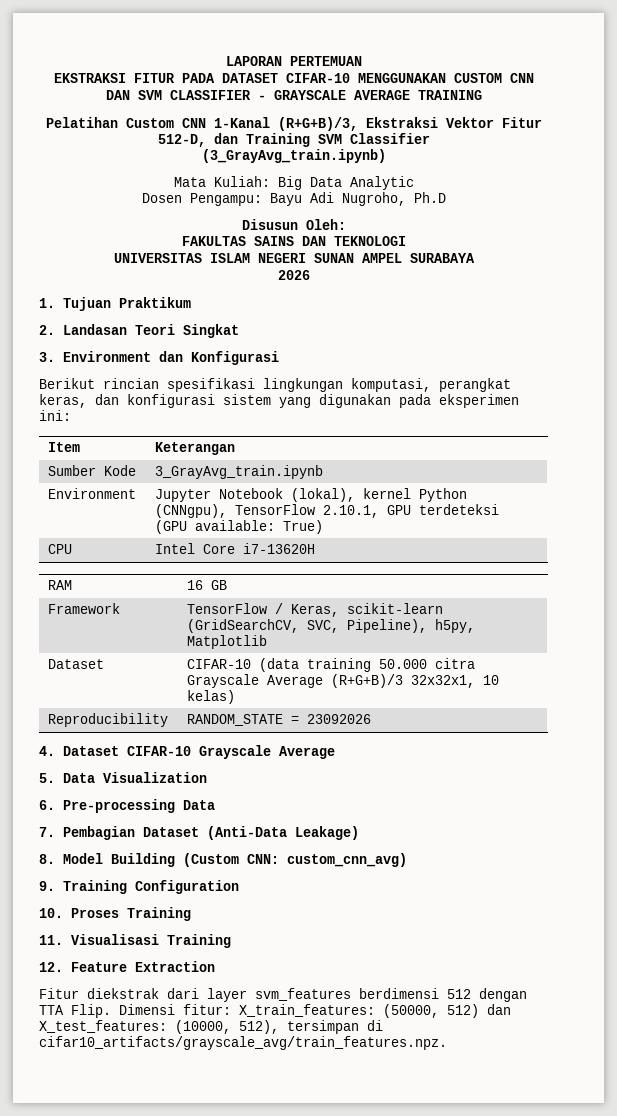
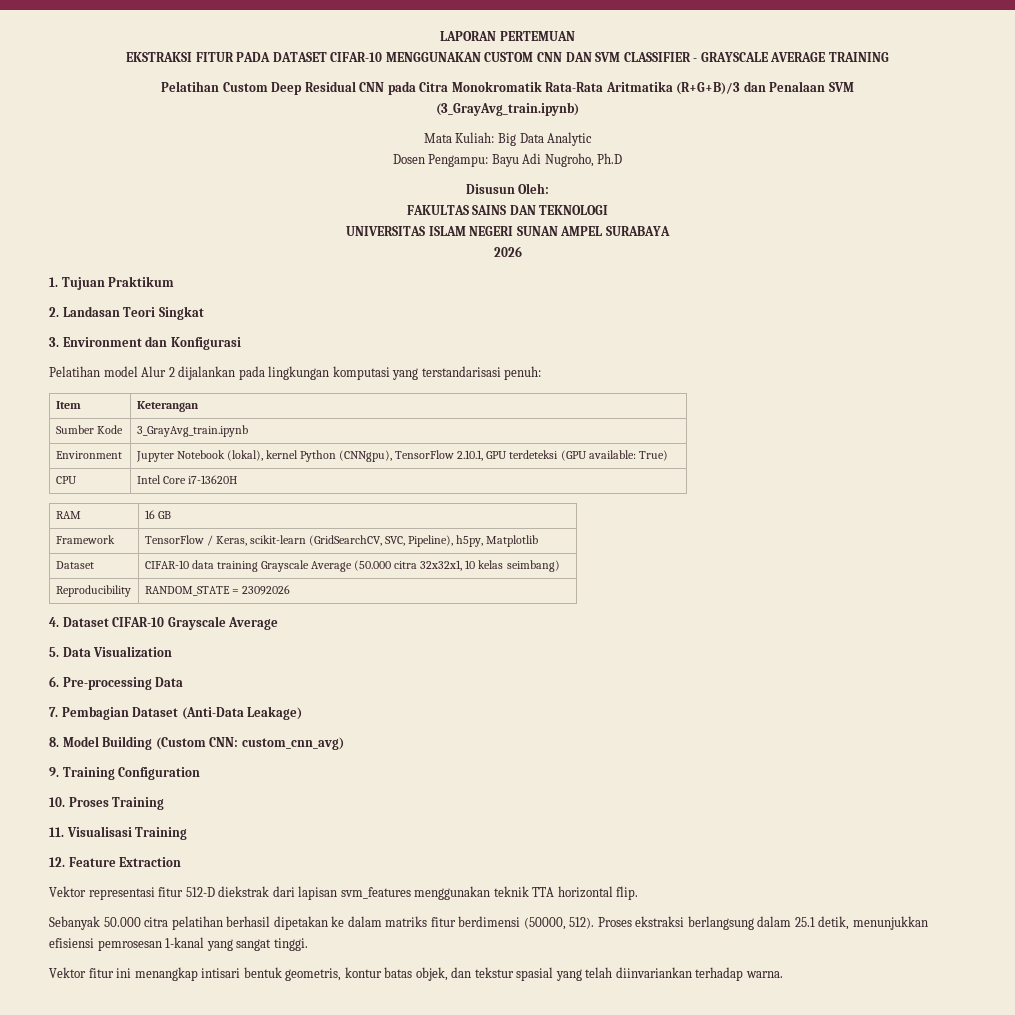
- Pelatihan Custom CNN 1-Kanal (R+G+B)/3, Ekstraksi Vektor Fitur 512-D, dan Training SVM Classifier
+ Pelatihan Custom Deep Residual CNN pada Citra Monokromatik Rata-Rata Aritmatika (R+G+B)/3 dan Penalaan SVM
- Berikut rincian spesifikasi lingkungan komputasi, perangkat keras, dan konfigurasi sistem yang digunakan pada eksperimen ini:
+ Pelatihan model Alur 2 dijalankan pada lingkungan komputasi yang terstandarisasi penuh:
- Dataset | CIFAR-10 (data training 50.000 citra Grayscale Average (R+G+B)/3 32x32x1, 10 kelas)
+ Dataset | CIFAR-10 data training Grayscale Average (50.000 citra 32x32x1, 10 kelas seimbang)
- Fitur diekstrak dari layer svm_features berdimensi 512 dengan TTA Flip. Dimensi fitur: X_train_features: (50000, 512) dan X_test_features: (10000, 512), tersimpan di cifar10_artifacts/grayscale_avg/train_features.npz.
+ Vektor representasi fitur 512-D diekstrak dari lapisan svm_features menggunakan teknik TTA horizontal flip.
+ Sebanyak 50.000 citra pelatihan berhasil dipetakan ke dalam matriks fitur berdimensi (50000, 512). Proses ekstraksi berlangsung dalam 25.1 detik, menunjukkan efisiensi pemrosesan 1-kanal yang sangat tinggi.
+ Vektor fitur ini menangkap intisari bentuk geometris, kontur batas objek, dan tekstur spasial yang telah diinvariankan terhadap warna.

